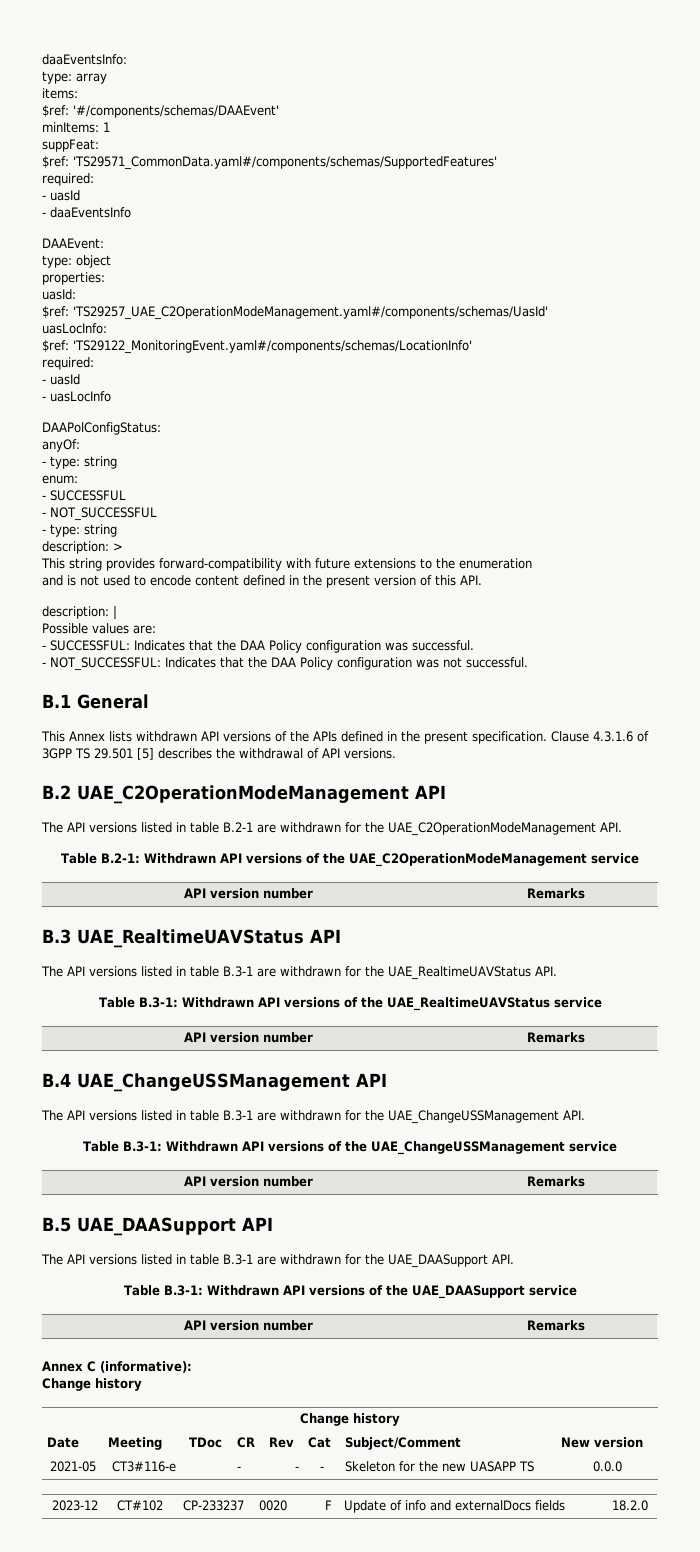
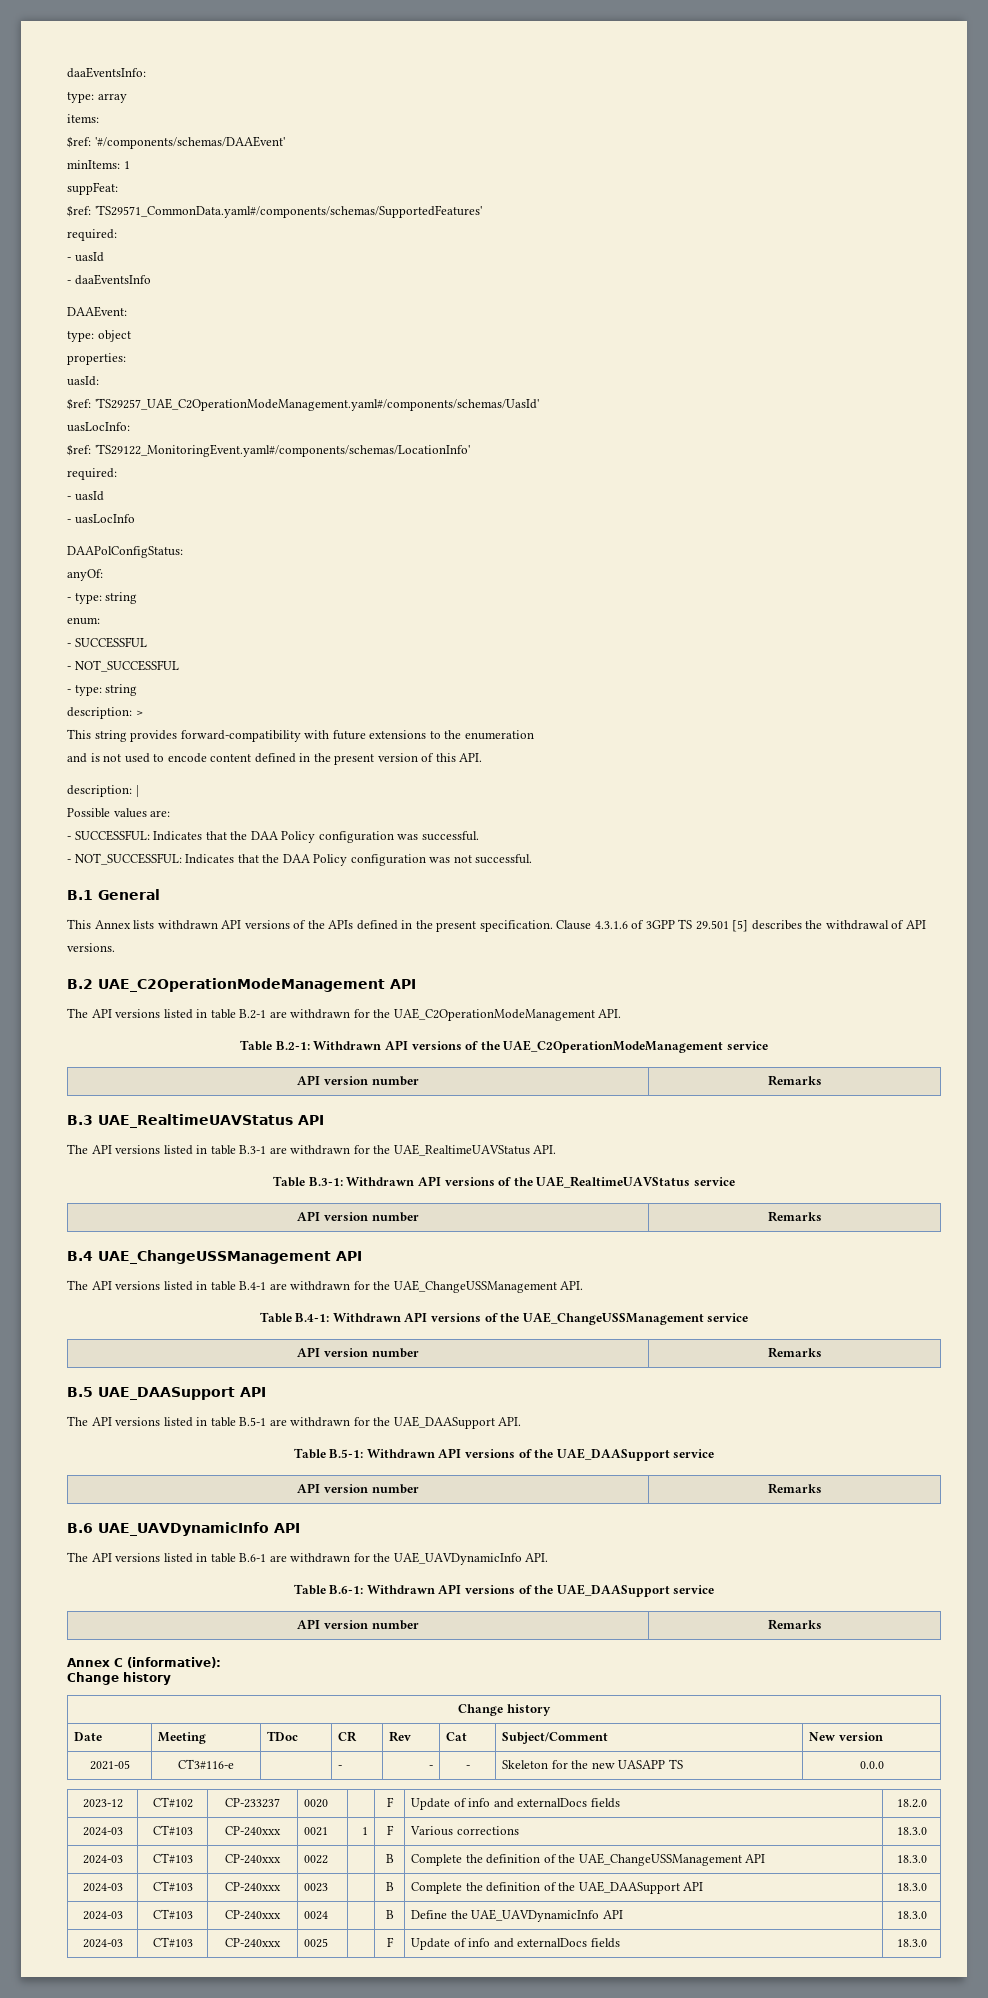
- The API versions listed in table B.3-1 are withdrawn for the UAE_ChangeUSSManagement API.
+ The API versions listed in table B.4-1 are withdrawn for the UAE_ChangeUSSManagement API.
- Table B.3-1: Withdrawn API versions of the UAE_ChangeUSSManagement service
+ Table B.4-1: Withdrawn API versions of the UAE_ChangeUSSManagement service
- The API versions listed in table B.3-1 are withdrawn for the UAE_DAASupport API.
+ The API versions listed in table B.5-1 are withdrawn for the UAE_DAASupport API.
- Table B.3-1: Withdrawn API versions of the UAE_DAASupport service
+ Table B.5-1: Withdrawn API versions of the UAE_DAASupport service
+ API version number | Remarks
+ B.6 UAE_UAVDynamicInfo API
+ The API versions listed in table B.6-1 are withdrawn for the UAE_UAVDynamicInfo API.
+ Table B.6-1: Withdrawn API versions of the UAE_DAASupport service
+ 2024-03 | CT#103 | CP-240xxx | 0021 | 1 | F | Various corrections | 18.3.0
+ 2024-03 | CT#103 | CP-240xxx | 0022 | | B | Complete the definition of the UAE_ChangeUSSManagement API | 18.3.0
+ 2024-03 | CT#103 | CP-240xxx | 0023 | | B | Complete the definition of the UAE_DAASupport API | 18.3.0
+ 2024-03 | CT#103 | CP-240xxx | 0024 | | B | Define the UAE_UAVDynamicInfo API | 18.3.0
+ 2024-03 | CT#103 | CP-240xxx | 0025 | | F | Update of info and externalDocs fields | 18.3.0

